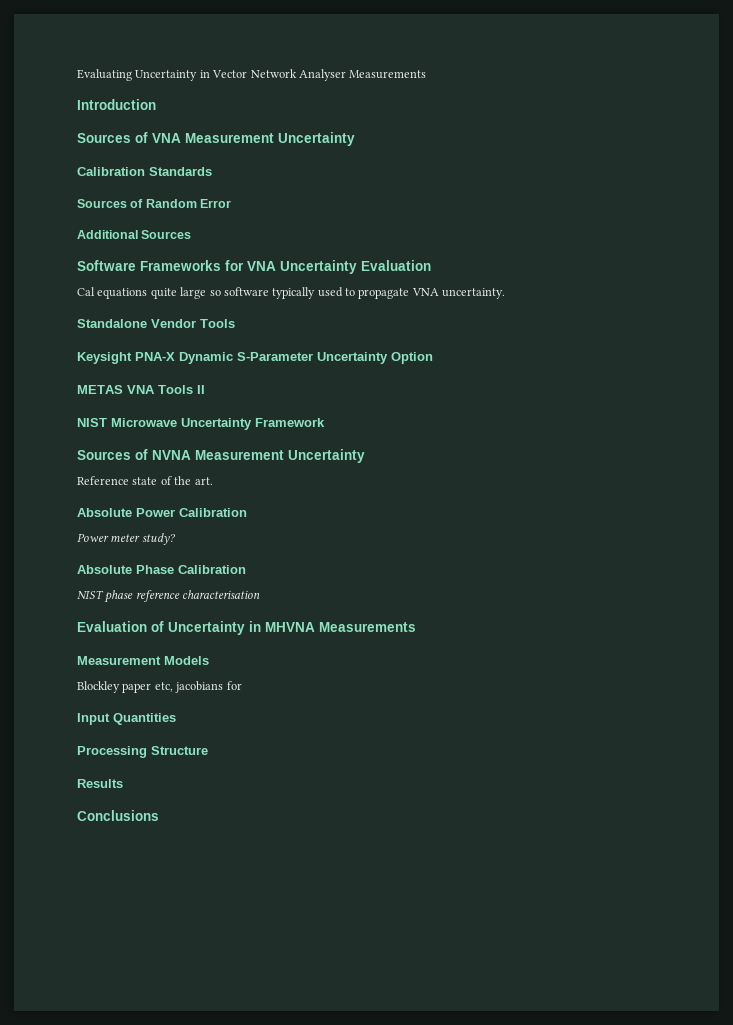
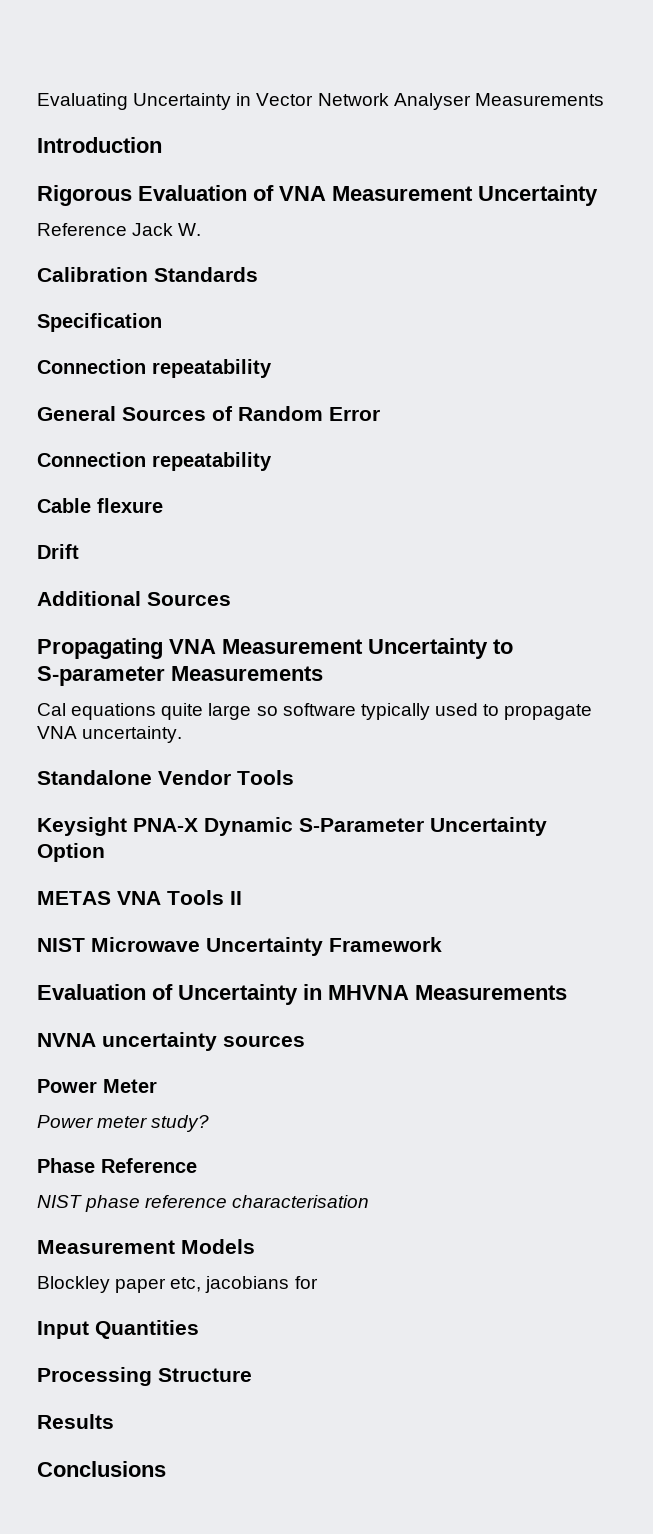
- Sources of VNA Measurement Uncertainty
+ Rigorous Evaluation of VNA Measurement Uncertainty
+ Reference Jack W.
- Sources of Random Error
+ Specification
+ Connection repeatability
+ General Sources of Random Error
+ Connection repeatability
+ Cable flexure
+ Drift
  Additional Sources
- Software Frameworks for VNA Uncertainty Evaluation
+ Propagating VNA Measurement Uncertainty to S-parameter Measurements
- Sources of NVNA Measurement Uncertainty
- Reference state of the art.
- Absolute Power Calibration
- Power meter study?
- Absolute Phase Calibration
- NIST phase reference characterisation
+ NVNA uncertainty sources
+ Power Meter
+ Power meter study?
+ Phase Reference
+ NIST phase reference characterisation

